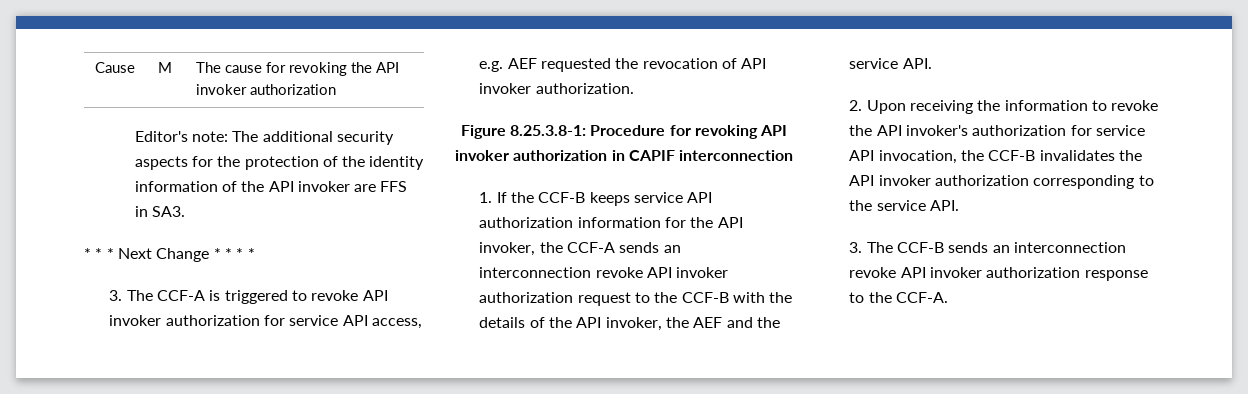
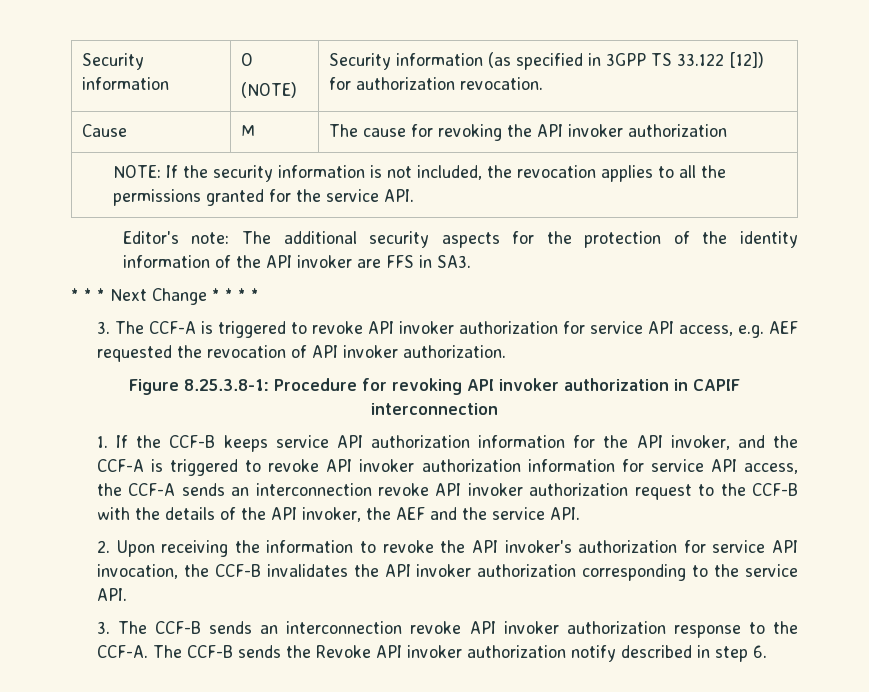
+ Security information | O
+ (NOTE) | Security information (as specified in 3GPP TS 33.122 [12]) for authorization revocation.
+ NOTE: If the security information is not included, the revocation applies to all the permissions granted for the service API.
- 1. If the CCF-B keeps service API authorization information for the API invoker, the CCF-A sends an interconnection revoke API invoker authorization request to the CCF-B with the details of the API invoker, the AEF and the service API.
+ 1. If the CCF-B keeps service API authorization information for the API invoker, and the CCF-A is triggered to revoke API invoker authorization information for service API access, the CCF-A sends an interconnection revoke API invoker authorization request to the CCF-B with the details of the API invoker, the AEF and the service API.
+ The CCF-B sends the Revoke API invoker authorization notify described in step 6.

